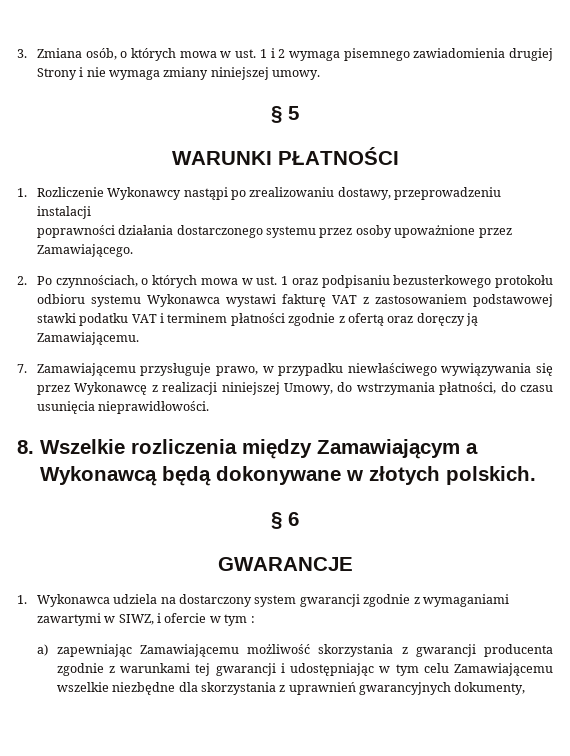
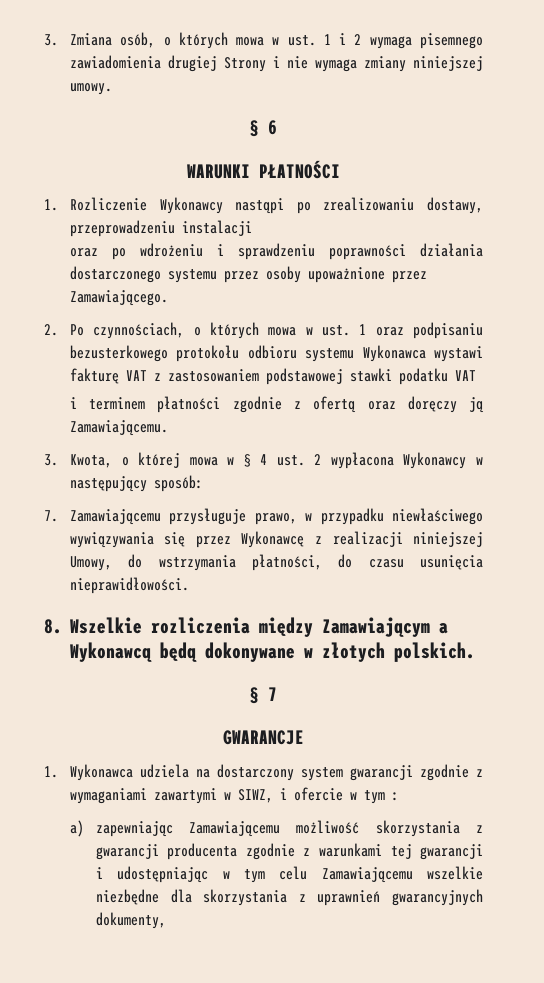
- § 5
+ § 6
- poprawności działania dostarczonego systemu przez osoby upoważnione przez Zamawiającego.
+ oraz po wdrożeniu i sprawdzeniu poprawności działania dostarczonego systemu przez osoby upoważnione przez Zamawiającego.
- 2. Po czynnościach, o których mowa w ust. 1 oraz podpisaniu bezusterkowego protokołu odbioru systemu Wykonawca wystawi fakturę VAT z zastosowaniem podstawowej stawki podatku VAT i terminem płatności zgodnie z ofertą oraz doręczy ją Zamawiającemu.
+ 2. Po czynnościach, o których mowa w ust. 1 oraz podpisaniu bezusterkowego protokołu odbioru systemu Wykonawca wystawi fakturę VAT z zastosowaniem podstawowej stawki podatku VAT
+ i terminem płatności zgodnie z ofertą oraz doręczy ją Zamawiającemu.
+ 3. Kwota, o której mowa w § 4 ust. 2 wypłacona Wykonawcy w następujący sposób:
- § 6
+ § 7

